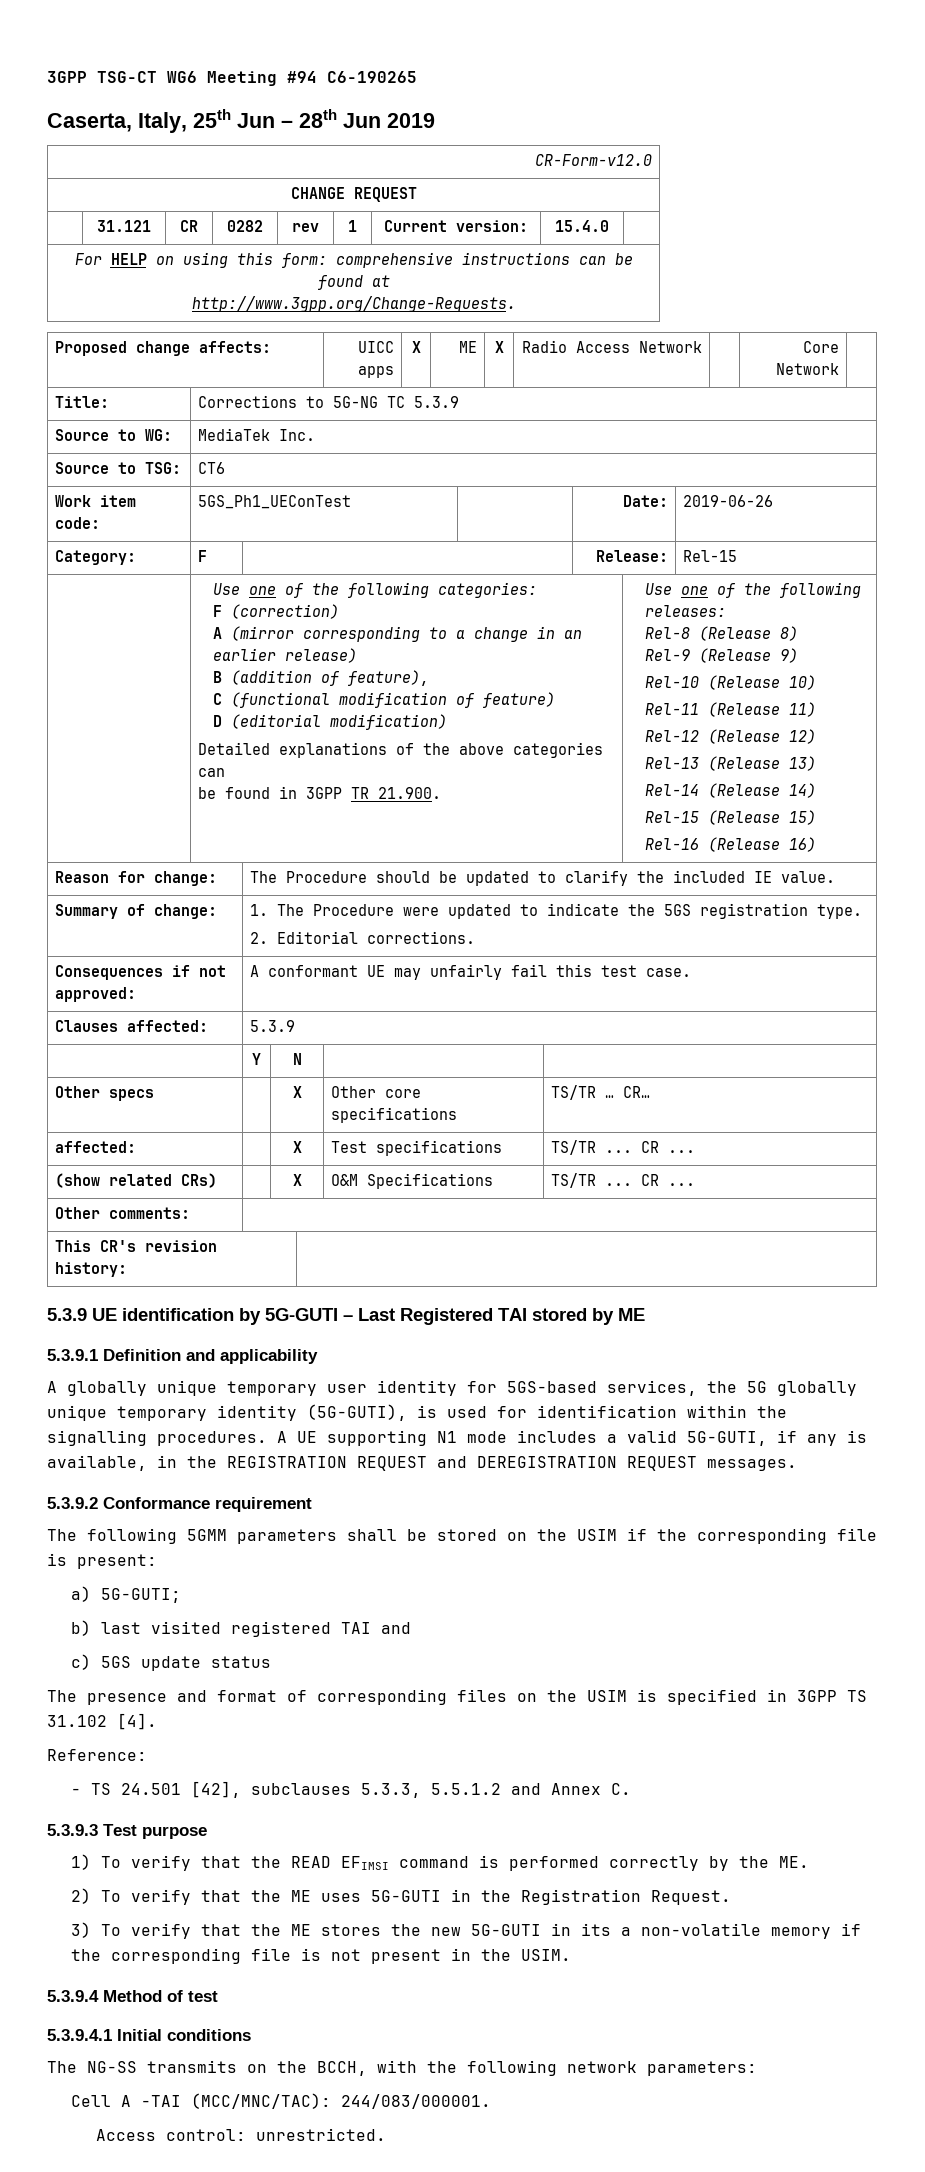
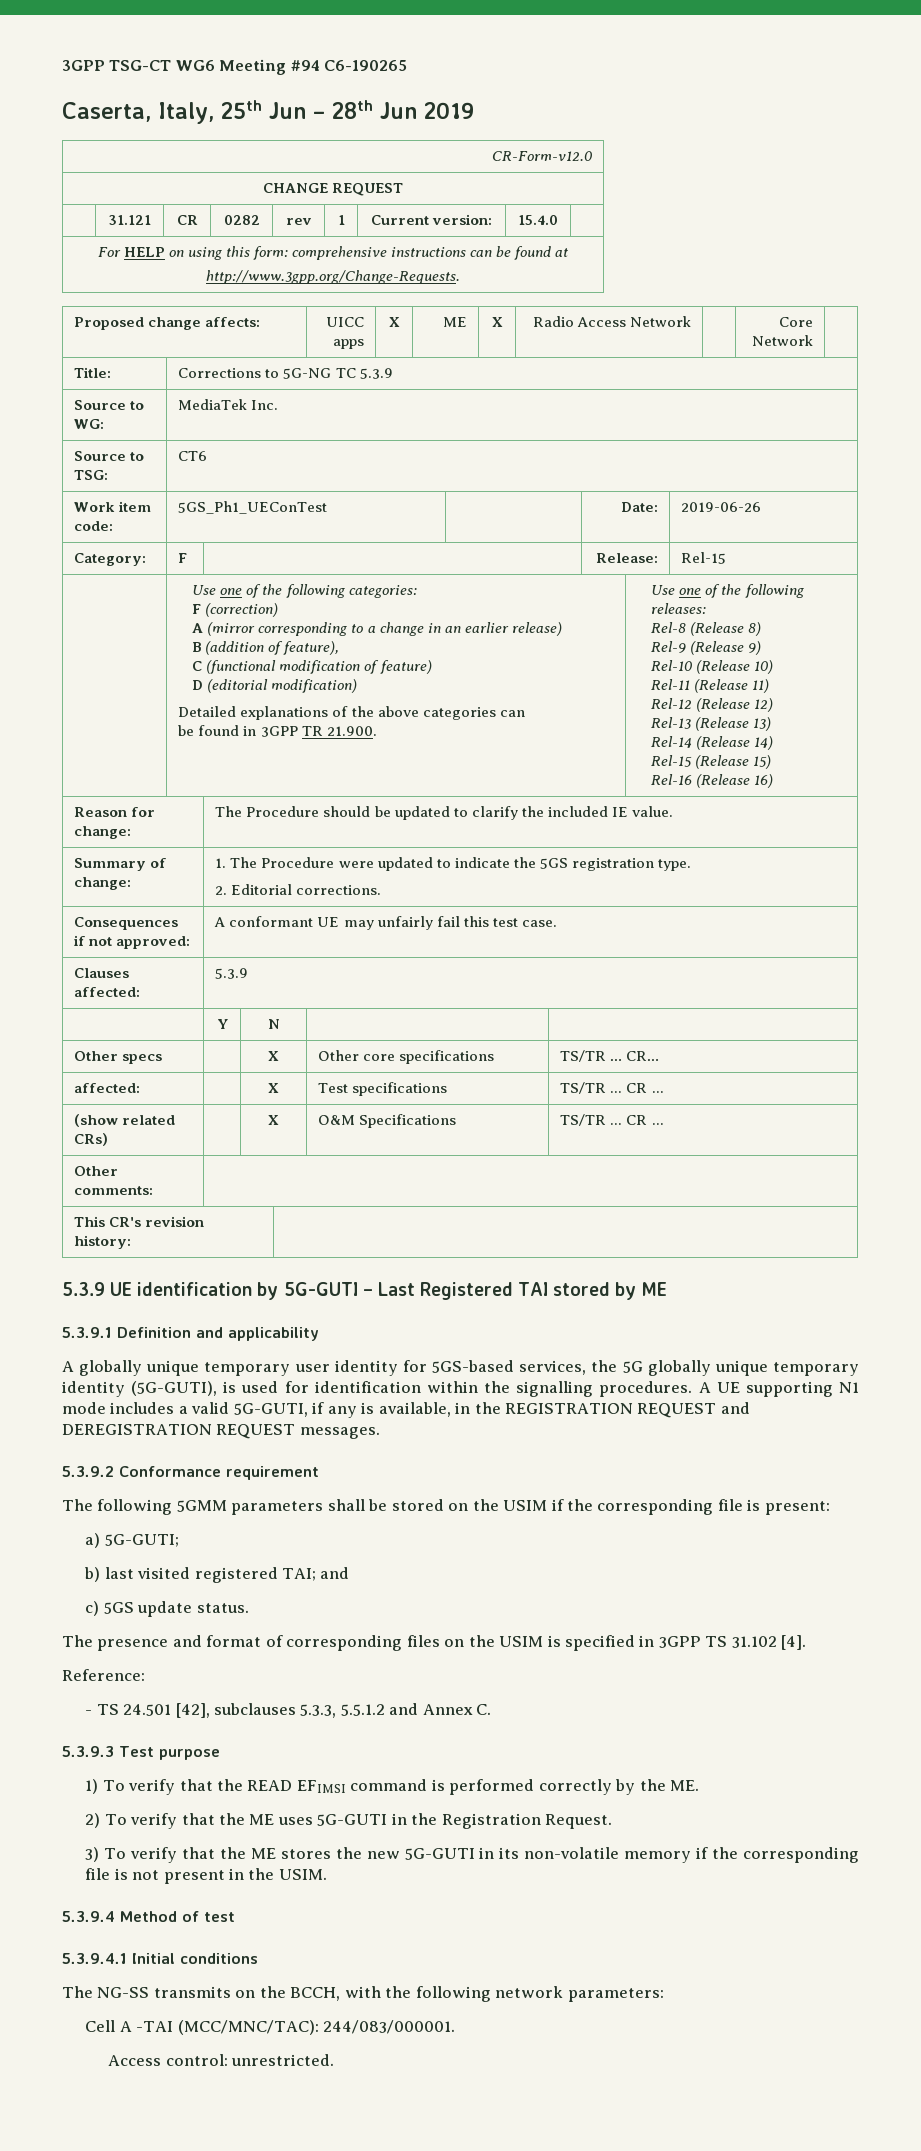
- b) last visited registered TAI and
+ b) last visited registered TAI; and
- c) 5GS update status
+ c) 5GS update status.
- 3) To verify that the ME stores the new 5G-GUTI in its a non-volatile memory if the corresponding file is not present in the USIM.
+ 3) To verify that the ME stores the new 5G-GUTI in its non-volatile memory if the corresponding file is not present in the USIM.

